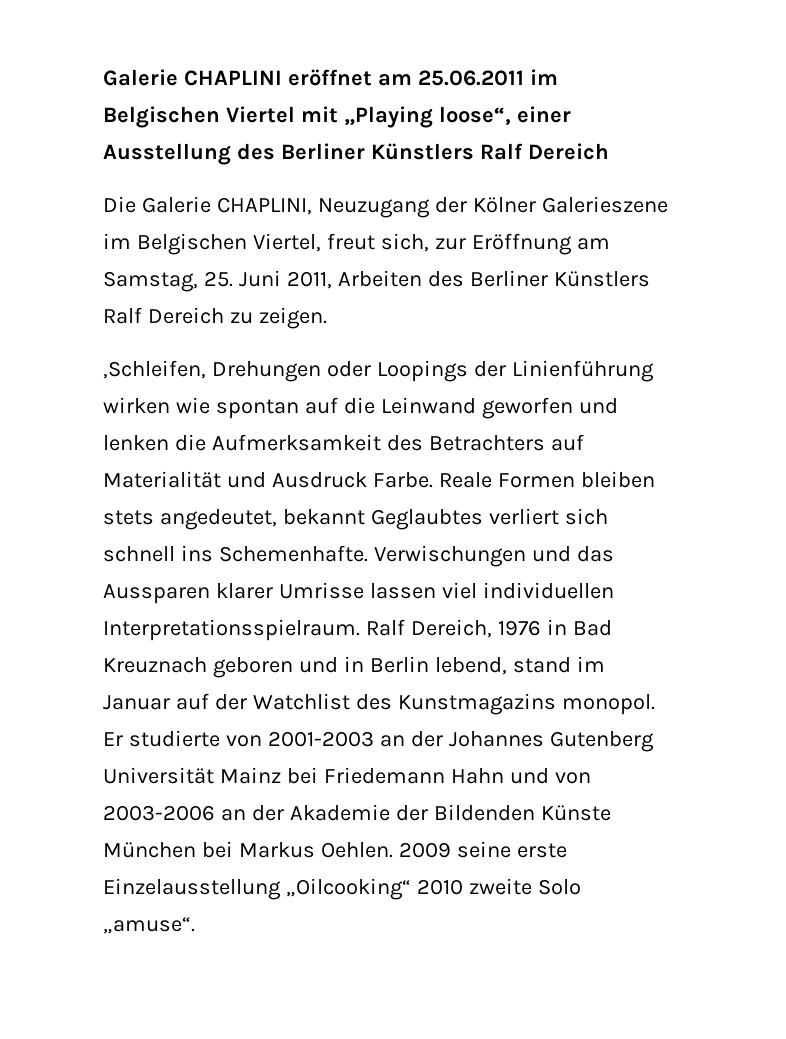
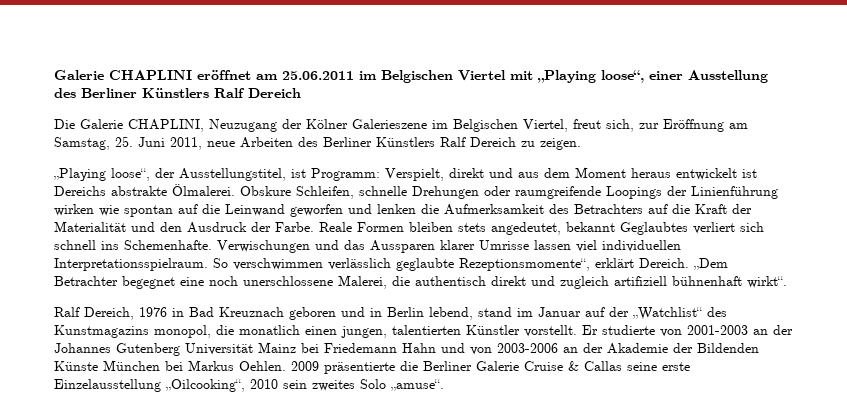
- Die Galerie CHAPLINI, Neuzugang der Kölner Galerieszene im Belgischen Viertel, freut sich, zur Eröffnung am Samstag, 25. Juni 2011, Arbeiten des Berliner Künstlers Ralf Dereich zu zeigen.
+ Die Galerie CHAPLINI, Neuzugang der Kölner Galerieszene im Belgischen Viertel, freut sich, zur Eröffnung am Samstag, 25. Juni 2011, neue Arbeiten des Berliner Künstlers Ralf Dereich zu zeigen.
- ,Schleifen, Drehungen oder Loopings der Linienführung wirken wie spontan auf die Leinwand geworfen und lenken die Aufmerksamkeit des Betrachters auf Materialität und Ausdruck Farbe.
+ „Playing loose“, der Ausstellungstitel, ist Programm: Verspielt, direkt und aus dem Moment heraus entwickelt ist Dereichs abstrakte Ölmalerei. Obskure Schleifen, schnelle Drehungen oder raumgreifende Loopings der Linienführung wirken wie spontan auf die Leinwand geworfen und lenken die Aufmerksamkeit des Betrachters auf die Kraft der Materialität und den Ausdruck der Farbe.
- Verwischungen und das Aussparen klarer Umrisse lassen viel individuellen Interpretationsspielraum. Ralf Dereich, 1976 in Bad Kreuznach geboren und in Berlin lebend, stand im Januar auf der Watchlist des Kunstmagazins monopol.
+ Verwischungen und das Aussparen klarer Umrisse lassen viel individuellen Interpretationsspielraum. So verschwimmen verlässlich geglaubte Rezeptionsmomente“, erklärt Dereich. „Dem Betrachter begegnet eine noch unerschlossene Malerei, die authentisch direkt und zugleich artifiziell bühnenhaft wirkt“.
+ Ralf Dereich, 1976 in Bad Kreuznach geboren und in Berlin lebend, stand im Januar auf der „Watchlist“ des Kunstmagazins monopol, die monatlich einen jungen, talentierten Künstler vorstellt.
- 2009 seine erste Einzelausstellung „Oilcooking“ 2010 zweite Solo „amuse“.
+ 2009 präsentierte die Berliner Galerie Cruise & Callas seine erste Einzelausstellung „Oilcooking“, 2010 sein zweites Solo „amuse“.

